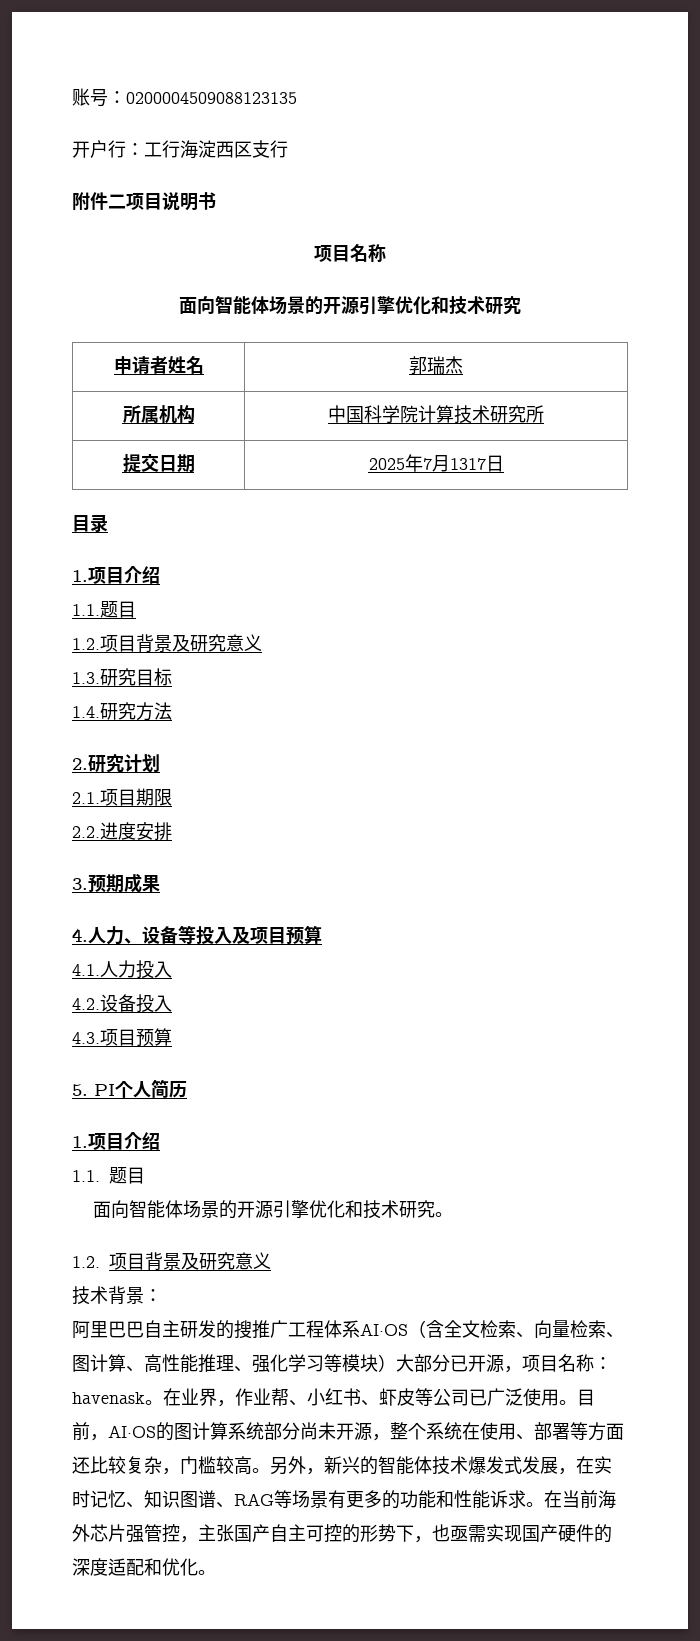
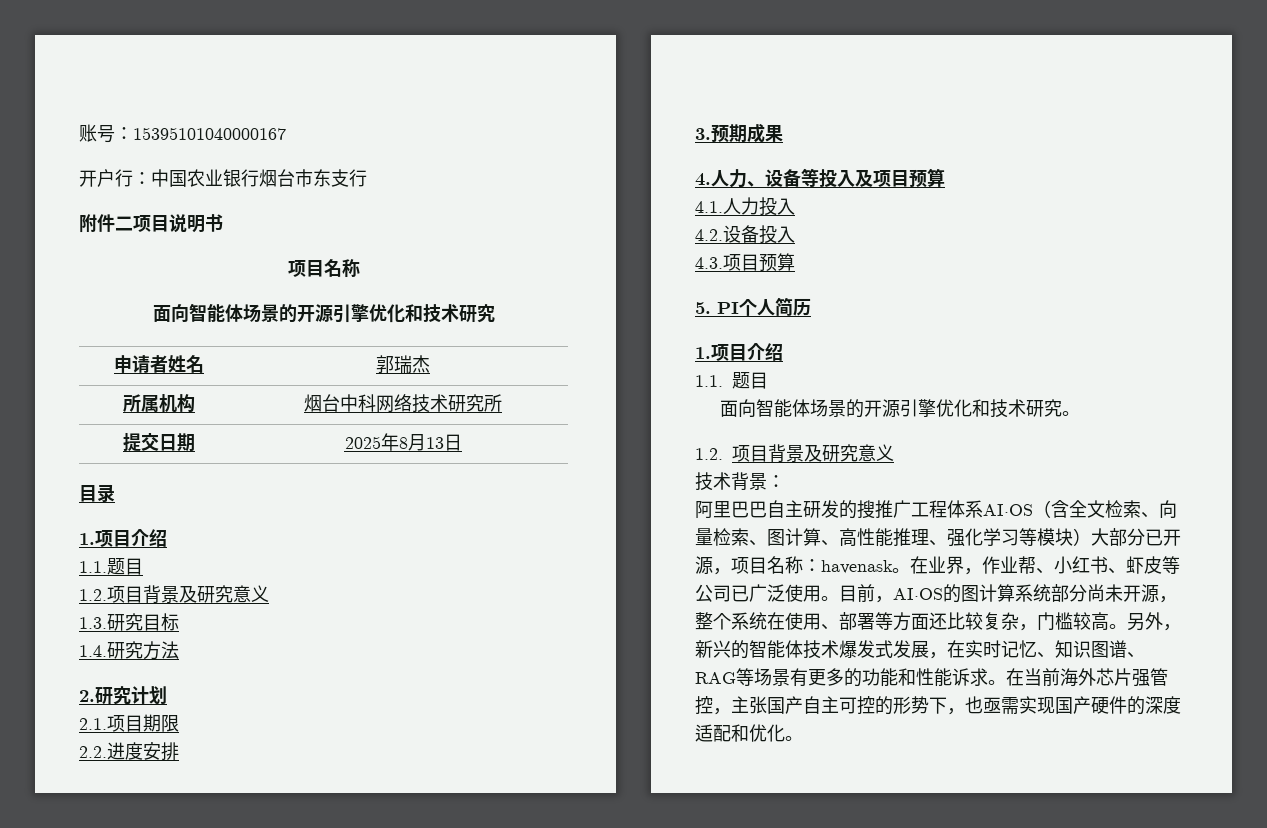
- 账号：0200004509088123135
+ 账号：15395101040000167
- 开户行：工行海淀西区支行
+ 开户行：中国农业银行烟台市东支行
- 所属机构 | 中国科学院计算技术研究所
+ 所属机构 | 烟台中科网络技术研究所
- 提交日期 | 2025年7月1317日
+ 提交日期 | 2025年8月13日

